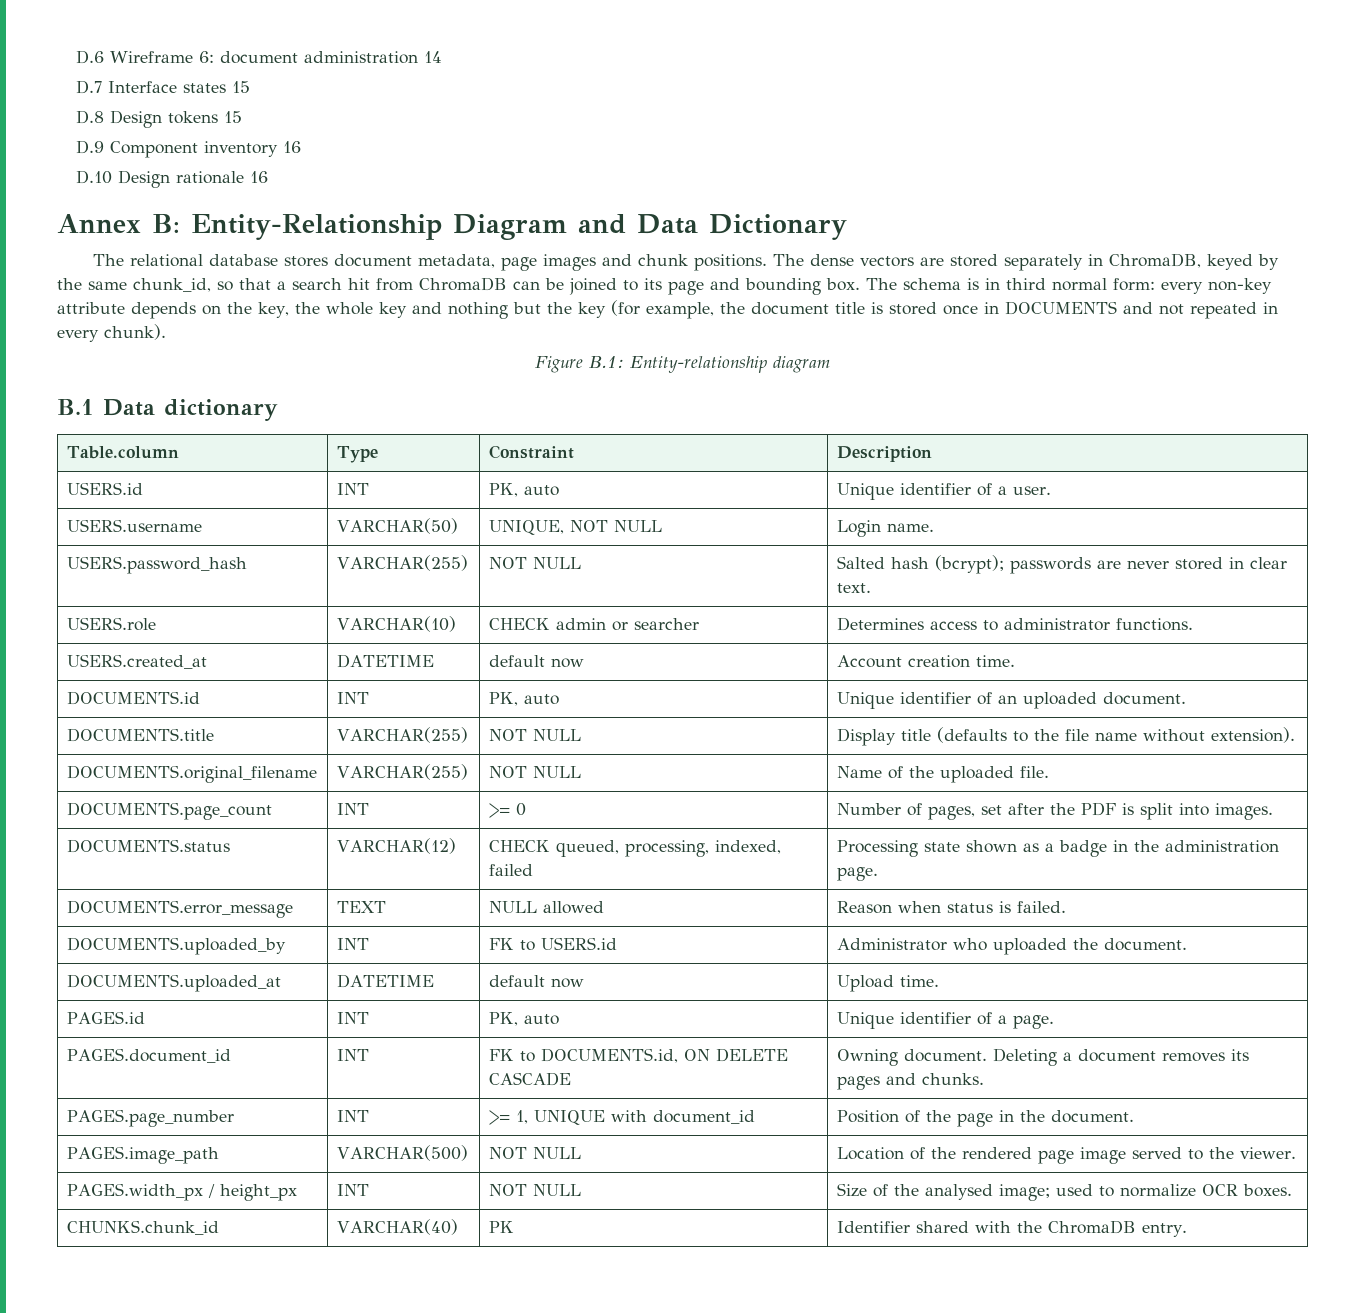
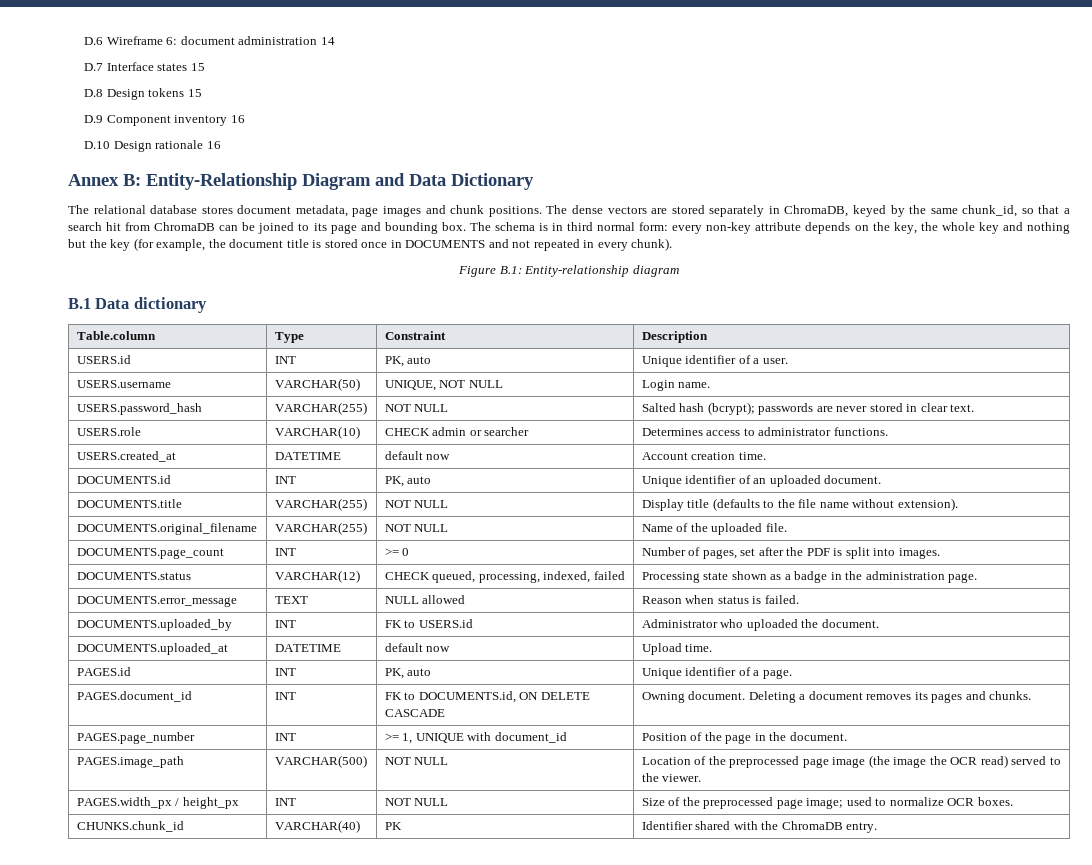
- PAGES.image_path | VARCHAR(500) | NOT NULL | Location of the rendered page image served to the viewer.
+ PAGES.image_path | VARCHAR(500) | NOT NULL | Location of the preprocessed page image (the image the OCR read) served to the viewer.
- PAGES.width_px / height_px | INT | NOT NULL | Size of the analysed image; used to normalize OCR boxes.
+ PAGES.width_px / height_px | INT | NOT NULL | Size of the preprocessed page image; used to normalize OCR boxes.

